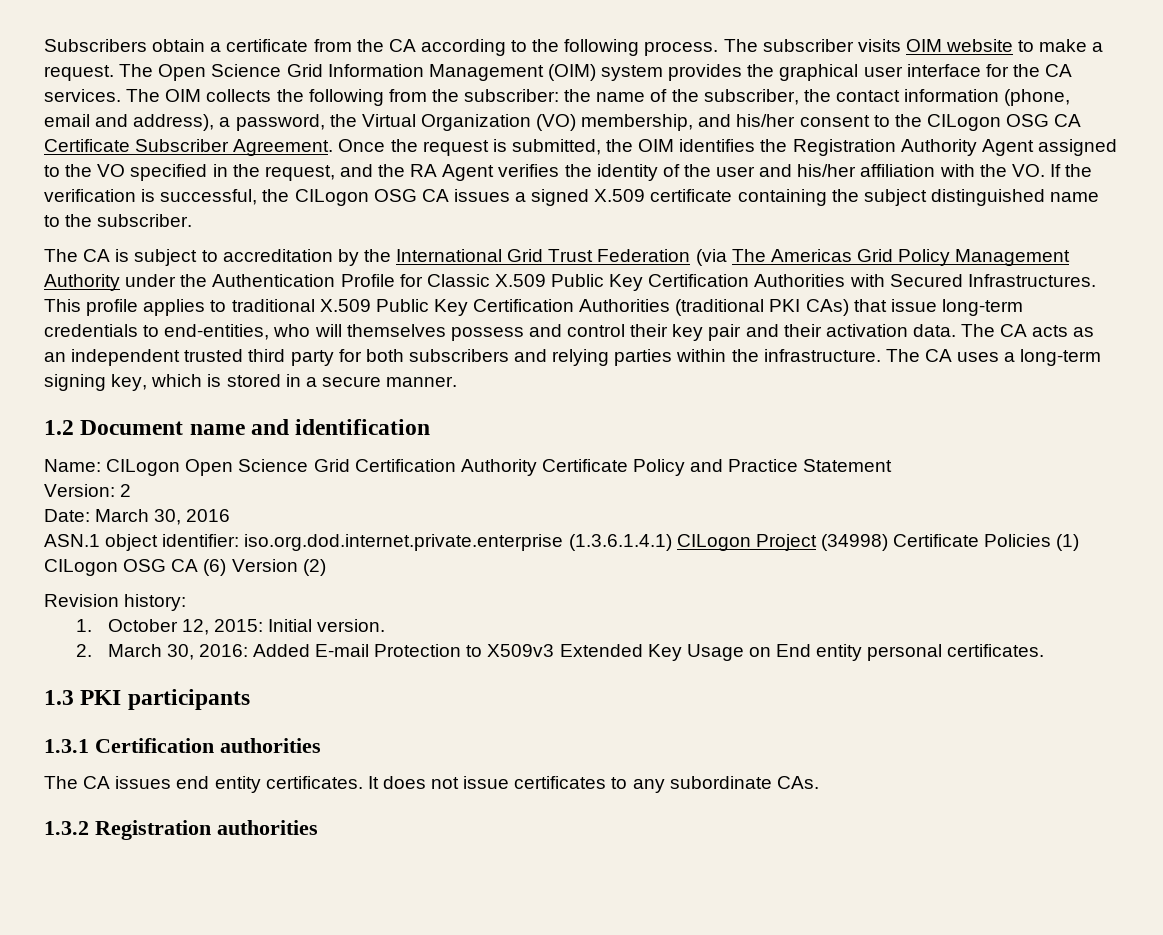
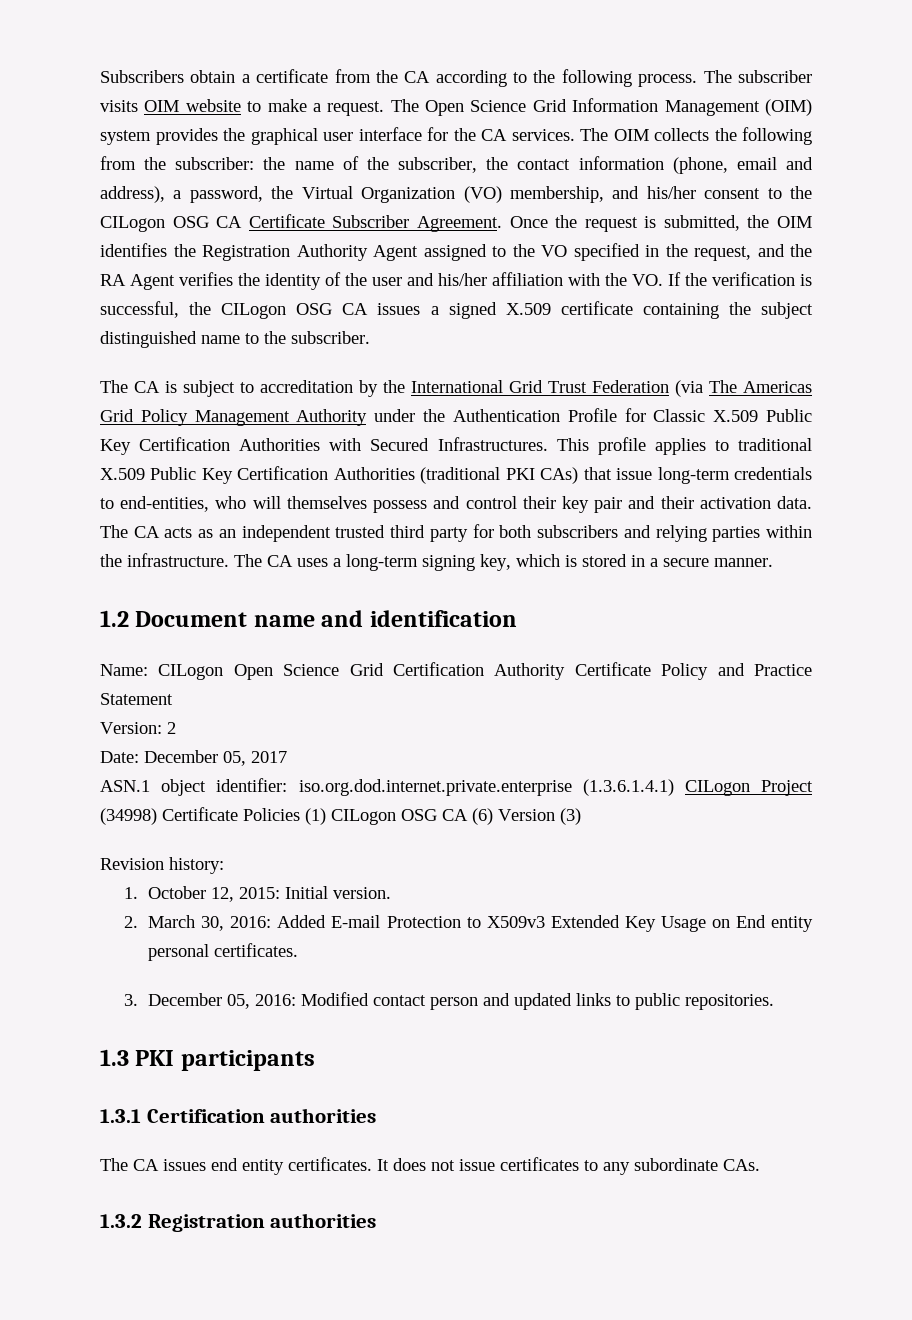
- Date: March 30, 2016
+ Date: December 05, 2017
- ASN.1 object identifier: iso.org.dod.internet.private.enterprise (1.3.6.1.4.1) CILogon Project (34998) Certificate Policies (1) CILogon OSG CA (6) Version (2)
+ ASN.1 object identifier: iso.org.dod.internet.private.enterprise (1.3.6.1.4.1) CILogon Project (34998) Certificate Policies (1) CILogon OSG CA (6) Version (3)
+ 3. December 05, 2016: Modified contact person and updated links to public repositories.

